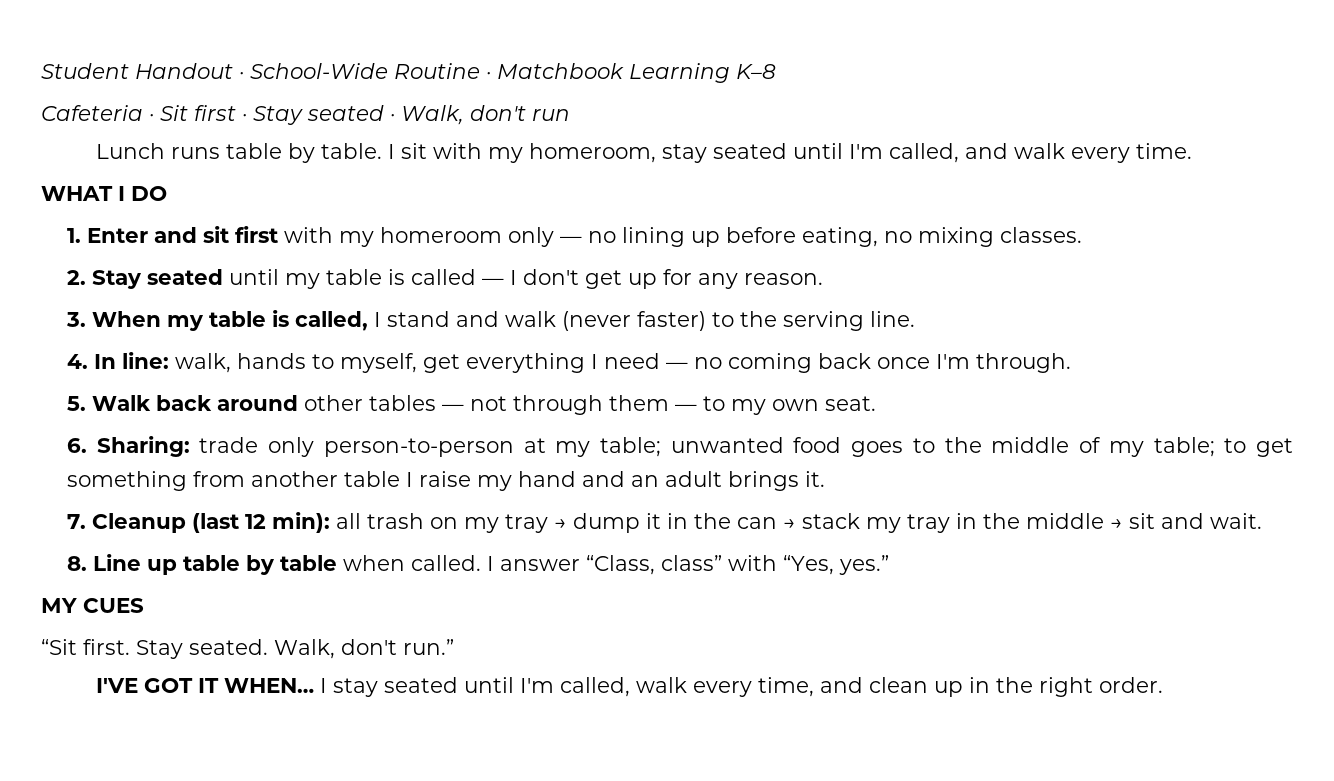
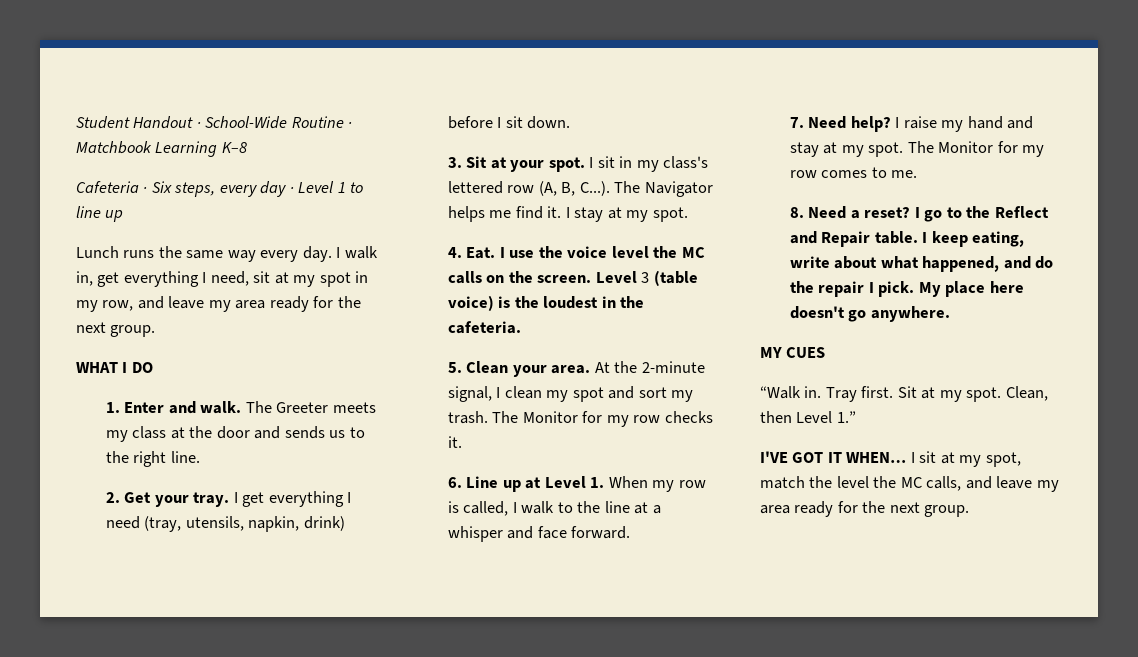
- Cafeteria · Sit first · Stay seated · Walk, don't run
- Lunch runs table by table. I sit with my homeroom, stay seated until I'm called, and walk every time.
+ Cafeteria · Six steps, every day · Level 1 to line up
+ Lunch runs the same way every day. I walk in, get everything I need, sit at my spot in my row, and leave my area ready for the next group.
- 1. Enter and sit first with my homeroom only — no lining up before eating, no mixing classes.
- 2. Stay seated until my table is called — I don't get up for any reason.
- 3. When my table is called, I stand and walk (never faster) to the serving line.
- 4. In line: walk, hands to myself, get everything I need — no coming back once I'm through.
- 5. Walk back around other tables — not through them — to my own seat.
- 6. Sharing: trade only person-to-person at my table; unwanted food goes to the middle of my table; to get something from another table I raise my hand and an adult brings it.
- 7. Cleanup (last 12 min): all trash on my tray → dump it in the can → stack my tray in the middle → sit and wait.
- 8. Line up table by table when called. I answer “Class, class” with “Yes, yes.”
+ 1. Enter and walk. The Greeter meets my class at the door and sends us to the right line.
+ 2. Get your tray. I get everything I need (tray, utensils, napkin, drink) before I sit down.
+ 3. Sit at your spot. I sit in my class's lettered row (A, B, C...). The Navigator helps me find it. I stay at my spot.
+ 4. Eat. I use the voice level the MC calls on the screen. Level 3 (table voice) is the loudest in the cafeteria.
+ 5. Clean your area. At the 2-minute signal, I clean my spot and sort my trash. The Monitor for my row checks it.
+ 6. Line up at Level 1. When my row is called, I walk to the line at a whisper and face forward.
+ 7. Need help? I raise my hand and stay at my spot. The Monitor for my row comes to me.
+ 8. Need a reset? I go to the Reflect and Repair table. I keep eating, write about what happened, and do the repair I pick. My place here doesn't go anywhere.
  MY CUES
- “Sit first. Stay seated. Walk, don't run.”
+ “Walk in. Tray first. Sit at my spot. Clean, then Level 1.”
- I stay seated until I'm called, walk every time, and clean up in the right order.
+ I sit at my spot, match the level the MC calls, and leave my area ready for the next group.

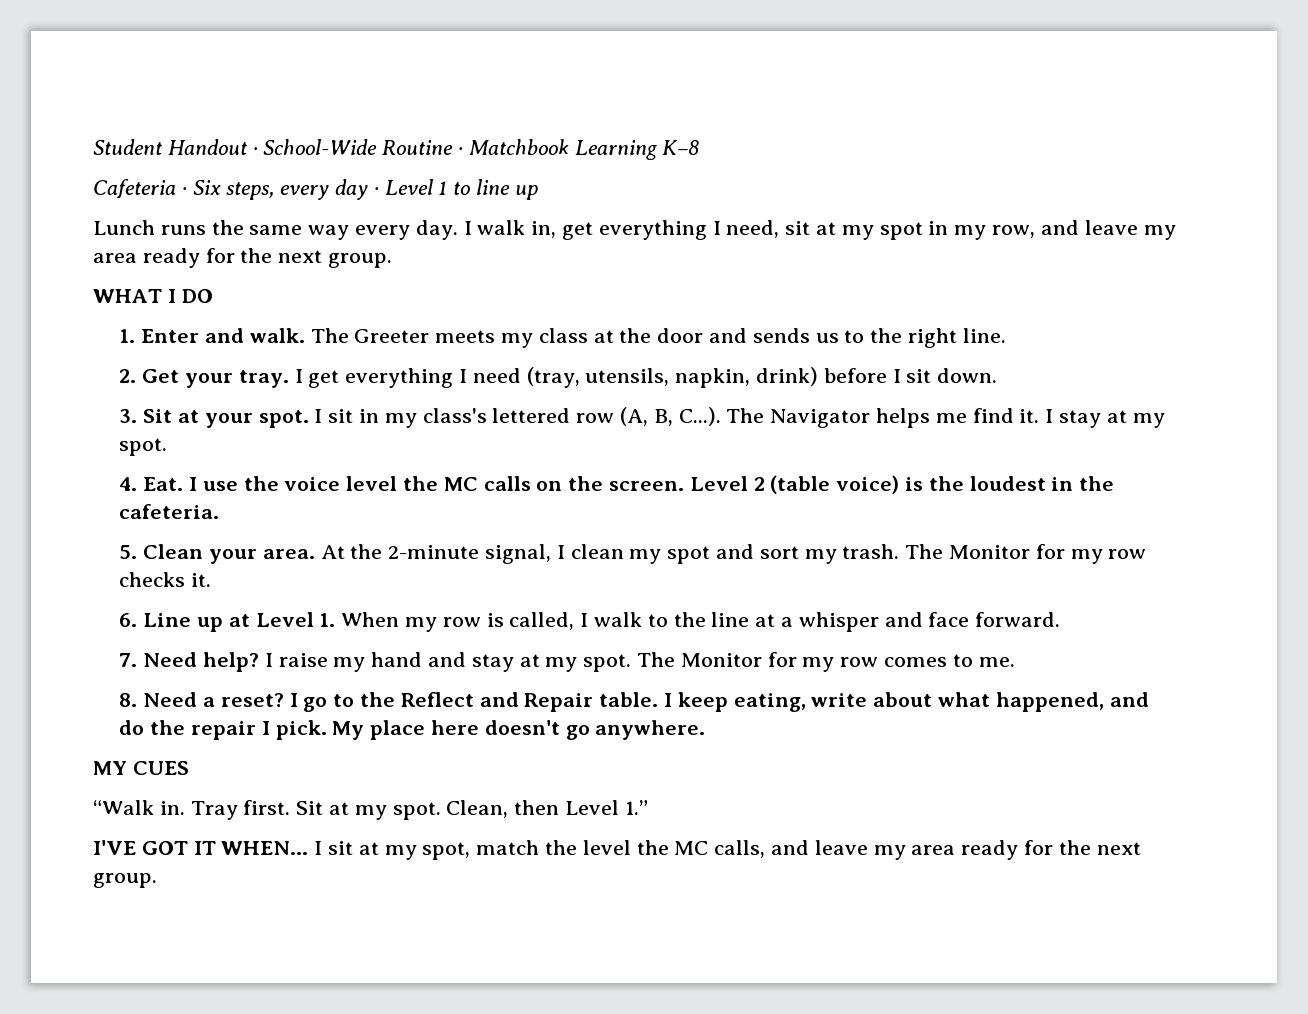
- Level 3 (table voice) is the loudest in the cafeteria.
+ Level 2 (table voice) is the loudest in the cafeteria.

